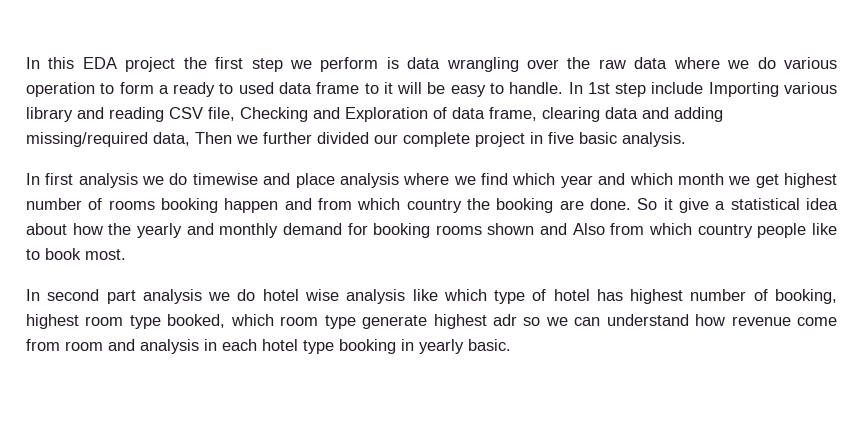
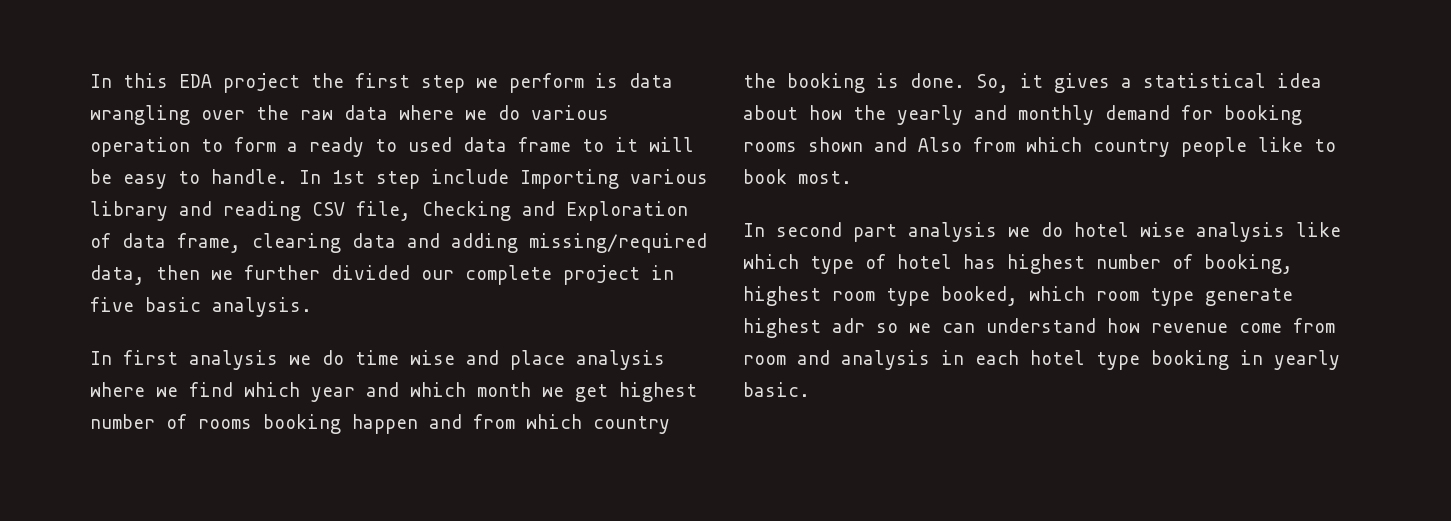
- In 1st step include Importing various library and reading CSV file, Checking and Exploration of data frame, clearing data and adding missing/required data, Then we further divided our complete project in five basic analysis.
+ In 1st step include Importing various library and reading CSV file, Checking and Exploration of data frame, clearing data and adding missing/required data, then we further divided our complete project in five basic analysis.
- In first analysis we do timewise and place analysis where we find which year and which month we get highest number of rooms booking happen and from which country the booking are done. So it give a statistical idea about how the yearly and monthly demand for booking rooms shown and Also from which country people like to book most.
+ In first analysis we do time wise and place analysis where we find which year and which month we get highest number of rooms booking happen and from which country the booking is done. So, it gives a statistical idea about how the yearly and monthly demand for booking rooms shown and Also from which country people like to book most.

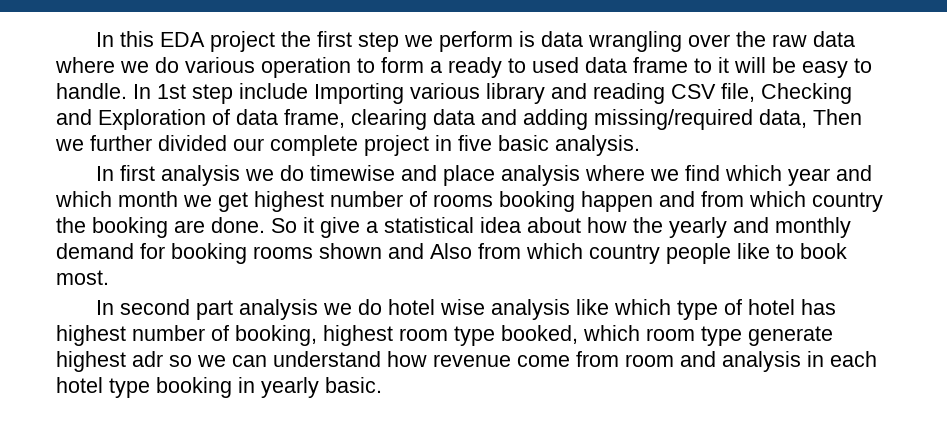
- In 1st step include Importing various library and reading CSV file, Checking and Exploration of data frame, clearing data and adding missing/required data, then we further divided our complete project in five basic analysis.
+ In 1st step include Importing various library and reading CSV file, Checking and Exploration of data frame, clearing data and adding missing/required data, Then we further divided our complete project in five basic analysis.
- In first analysis we do time wise and place analysis where we find which year and which month we get highest number of rooms booking happen and from which country the booking is done. So, it gives a statistical idea about how the yearly and monthly demand for booking rooms shown and Also from which country people like to book most.
+ In first analysis we do timewise and place analysis where we find which year and which month we get highest number of rooms booking happen and from which country the booking are done. So it give a statistical idea about how the yearly and monthly demand for booking rooms shown and Also from which country people like to book most.

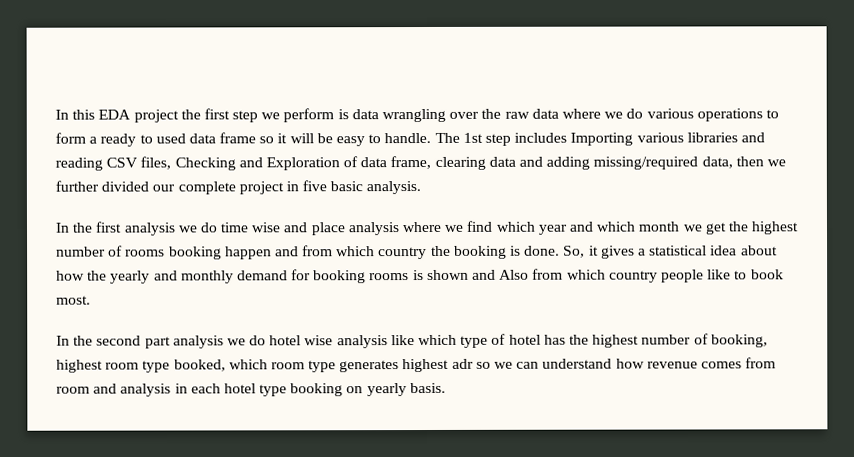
- In this EDA project the first step we perform is data wrangling over the raw data where we do various operation to form a ready to used data frame to it will be easy to handle.
+ In this EDA project the first step we perform is data wrangling over the raw data where we do various operations to form a ready to used data frame so it will be easy to handle.
- In 1st step include Importing various library and reading CSV file, Checking and Exploration of data frame, clearing data and adding missing/required data, Then we further divided our complete project in five basic analysis.
+ The 1st step includes Importing various libraries and reading CSV files, Checking and Exploration of data frame, clearing data and adding missing/required data, then we further divided our complete project in five basic analysis.
- In first analysis we do timewise and place analysis where we find which year and which month we get highest number of rooms booking happen and from which country the booking are done. So it give a statistical idea about how the yearly and monthly demand for booking rooms shown and Also from which country people like to book most.
+ In the first analysis we do time wise and place analysis where we find which year and which month we get the highest number of rooms booking happen and from which country the booking is done. So, it gives a statistical idea about how the yearly and monthly demand for booking rooms is shown and Also from which country people like to book most.
- In second part analysis we do hotel wise analysis like which type of hotel has highest number of booking, highest room type booked, which room type generate highest adr so we can understand how revenue come from room and analysis in each hotel type booking in yearly basic.
+ In the second part analysis we do hotel wise analysis like which type of hotel has the highest number of booking, highest room type booked, which room type generates highest adr so we can understand how revenue comes from room and analysis in each hotel type booking on yearly basis.

